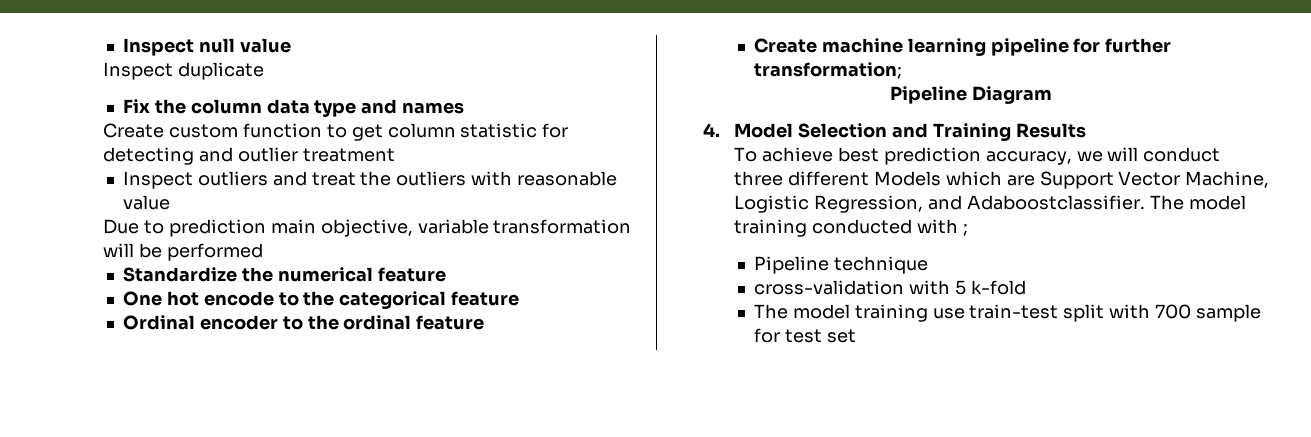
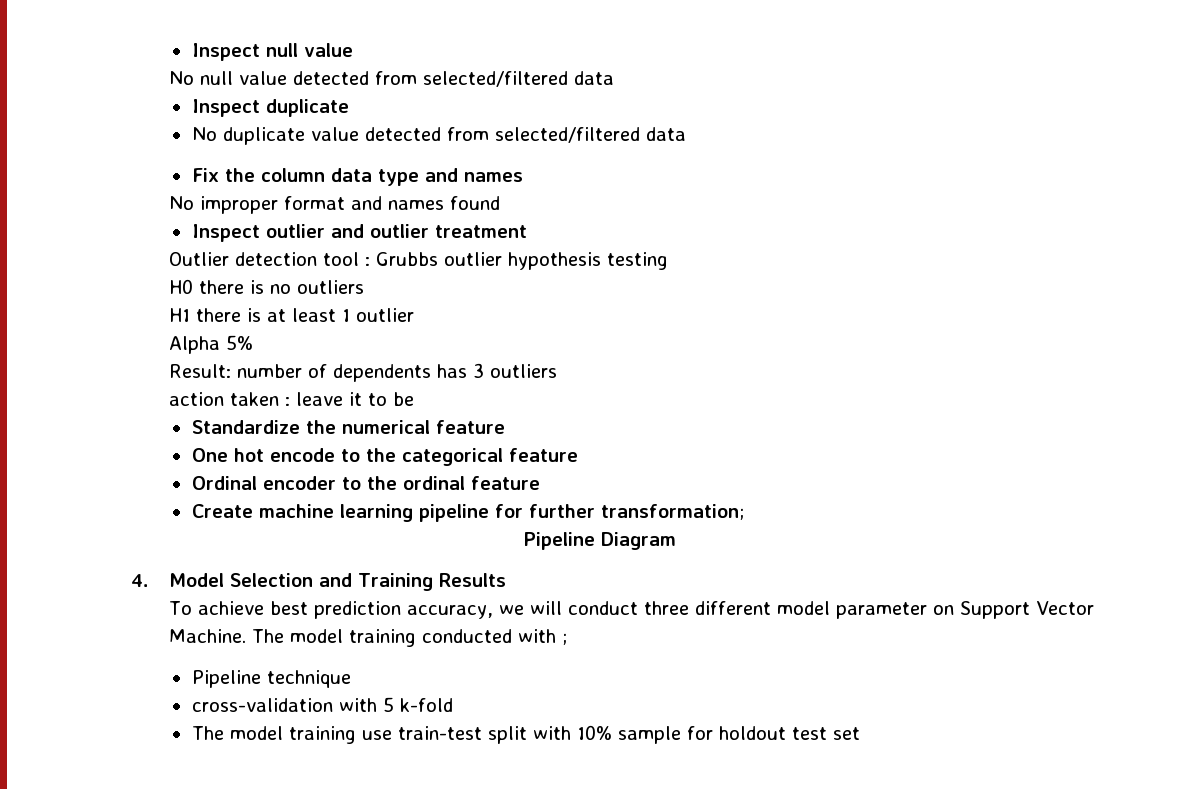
+ No null value detected from selected/filtered data
  Inspect duplicate
+ No duplicate value detected from selected/filtered data
- Create custom function to get column statistic for detecting and outlier treatment
- Inspect outliers and treat the outliers with reasonable value
- Due to prediction main objective, variable transformation will be performed
+ No improper format and names found
+ Inspect outlier and outlier treatment
+ Outlier detection tool : Grubbs outlier hypothesis testing
+ H0 there is no outliers
+ H1 there is at least 1 outlier
+ Alpha 5%
+ Result: number of dependents has 3 outliers
+ action taken : leave it to be
- To achieve best prediction accuracy, we will conduct three different Models which are Support Vector Machine, Logistic Regression, and Adaboostclassifier.
+ To achieve best prediction accuracy, we will conduct three different model parameter on Support Vector Machine.
- The model training use train-test split with 700 sample for test set
+ The model training use train-test split with 10% sample for holdout test set

